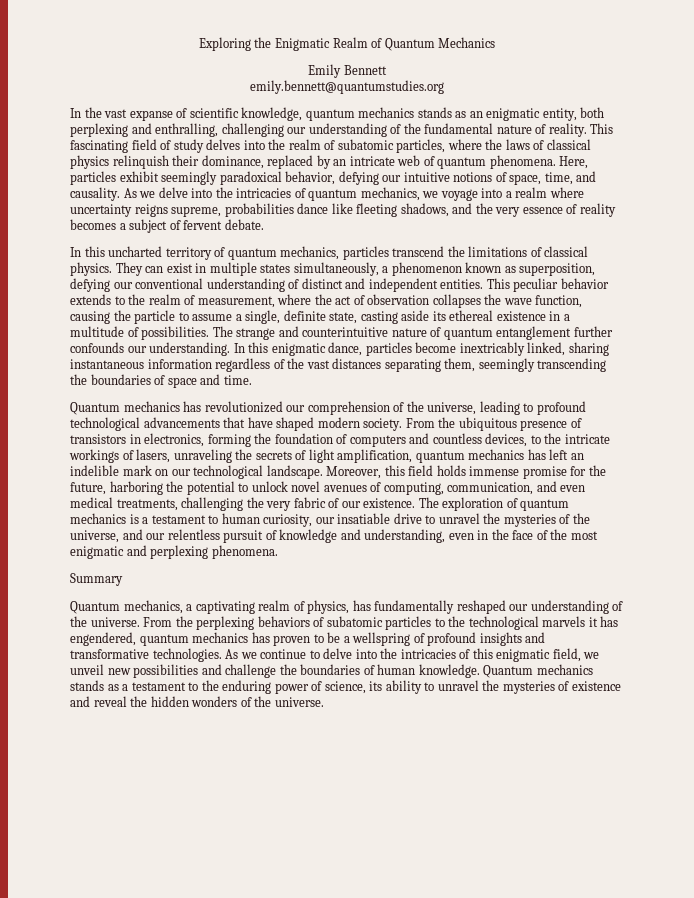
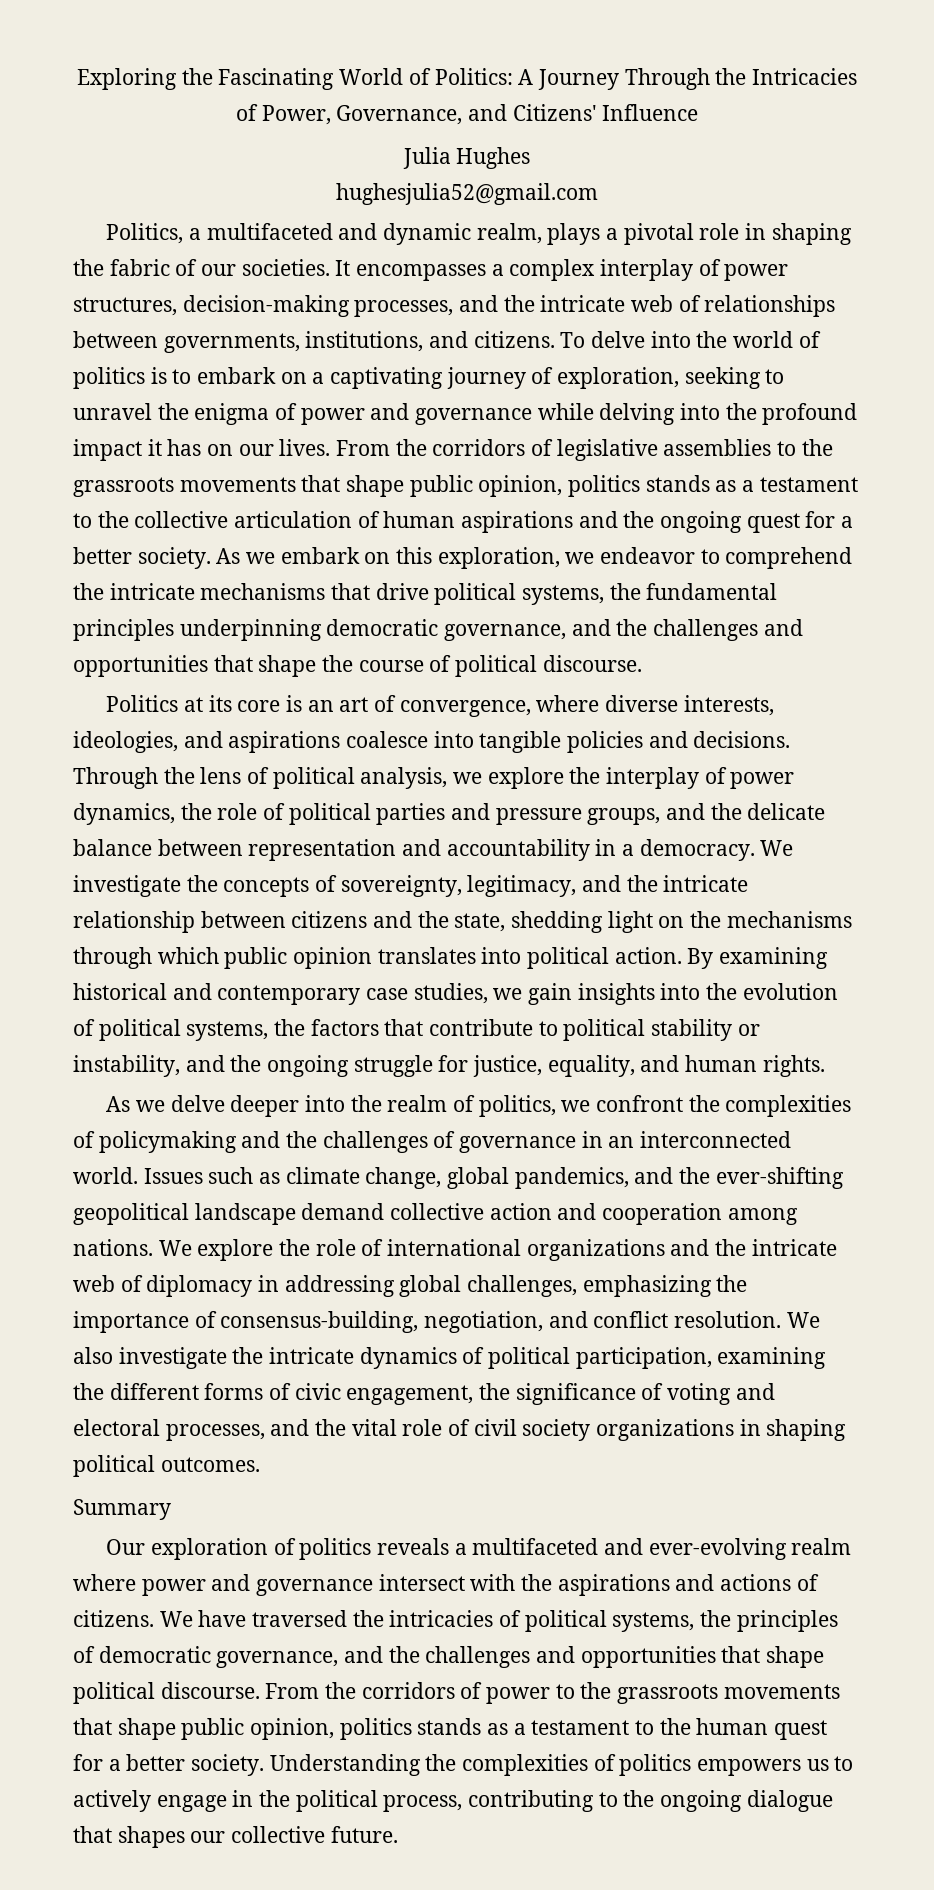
- Exploring the Enigmatic Realm of Quantum Mechanics
- Emily Bennett
- emily.bennett@quantumstudies.org
- In the vast expanse of scientific knowledge, quantum mechanics stands as an enigmatic entity, both perplexing and enthralling, challenging our understanding of the fundamental nature of reality. This fascinating field of study delves into the realm of subatomic particles, where the laws of classical physics relinquish their dominance, replaced by an intricate web of quantum phenomena. Here, particles exhibit seemingly paradoxical behavior, defying our intuitive notions of space, time, and causality. As we delve into the intricacies of quantum mechanics, we voyage into a realm where uncertainty reigns supreme, probabilities dance like fleeting shadows, and the very essence of reality becomes a subject of fervent debate.
- In this uncharted territory of quantum mechanics, particles transcend the limitations of classical physics. They can exist in multiple states simultaneously, a phenomenon known as superposition, defying our conventional understanding of distinct and independent entities. This peculiar behavior extends to the realm of measurement, where the act of observation collapses the wave function, causing the particle to assume a single, definite state, casting aside its ethereal existence in a multitude of possibilities. The strange and counterintuitive nature of quantum entanglement further confounds our understanding. In this enigmatic dance, particles become inextricably linked, sharing instantaneous information regardless of the vast distances separating them, seemingly transcending the boundaries of space and time.
- Quantum mechanics has revolutionized our comprehension of the universe, leading to profound technological advancements that have shaped modern society. From the ubiquitous presence of transistors in electronics, forming the foundation of computers and countless devices, to the intricate workings of lasers, unraveling the secrets of light amplification, quantum mechanics has left an indelible mark on our technological landscape. Moreover, this field holds immense promise for the future, harboring the potential to unlock novel avenues of computing, communication, and even medical treatments, challenging the very fabric of our existence. The exploration of quantum mechanics is a testament to human curiosity, our insatiable drive to unravel the mysteries of the universe, and our relentless pursuit of knowledge and understanding, even in the face of the most enigmatic and perplexing phenomena.
+ Exploring the Fascinating World of Politics: A Journey Through the Intricacies of Power, Governance, and Citizens' Influence
+ Julia Hughes
+ hughesjulia52@gmail.com
+ Politics, a multifaceted and dynamic realm, plays a pivotal role in shaping the fabric of our societies. It encompasses a complex interplay of power structures, decision-making processes, and the intricate web of relationships between governments, institutions, and citizens. To delve into the world of politics is to embark on a captivating journey of exploration, seeking to unravel the enigma of power and governance while delving into the profound impact it has on our lives. From the corridors of legislative assemblies to the grassroots movements that shape public opinion, politics stands as a testament to the collective articulation of human aspirations and the ongoing quest for a better society. As we embark on this exploration, we endeavor to comprehend the intricate mechanisms that drive political systems, the fundamental principles underpinning democratic governance, and the challenges and opportunities that shape the course of political discourse.
+ Politics at its core is an art of convergence, where diverse interests, ideologies, and aspirations coalesce into tangible policies and decisions. Through the lens of political analysis, we explore the interplay of power dynamics, the role of political parties and pressure groups, and the delicate balance between representation and accountability in a democracy. We investigate the concepts of sovereignty, legitimacy, and the intricate relationship between citizens and the state, shedding light on the mechanisms through which public opinion translates into political action. By examining historical and contemporary case studies, we gain insights into the evolution of political systems, the factors that contribute to political stability or instability, and the ongoing struggle for justice, equality, and human rights.
+ As we delve deeper into the realm of politics, we confront the complexities of policymaking and the challenges of governance in an interconnected world. Issues such as climate change, global pandemics, and the ever-shifting geopolitical landscape demand collective action and cooperation among nations. We explore the role of international organizations and the intricate web of diplomacy in addressing global challenges, emphasizing the importance of consensus-building, negotiation, and conflict resolution. We also investigate the intricate dynamics of political participation, examining the different forms of civic engagement, the significance of voting and electoral processes, and the vital role of civil society organizations in shaping political outcomes.
  Summary
- Quantum mechanics, a captivating realm of physics, has fundamentally reshaped our understanding of the universe. From the perplexing behaviors of subatomic particles to the technological marvels it has engendered, quantum mechanics has proven to be a wellspring of profound insights and transformative technologies. As we continue to delve into the intricacies of this enigmatic field, we unveil new possibilities and challenge the boundaries of human knowledge. Quantum mechanics stands as a testament to the enduring power of science, its ability to unravel the mysteries of existence and reveal the hidden wonders of the universe.
+ Our exploration of politics reveals a multifaceted and ever-evolving realm where power and governance intersect with the aspirations and actions of citizens. We have traversed the intricacies of political systems, the principles of democratic governance, and the challenges and opportunities that shape political discourse. From the corridors of power to the grassroots movements that shape public opinion, politics stands as a testament to the human quest for a better society. Understanding the complexities of politics empowers us to actively engage in the political process, contributing to the ongoing dialogue that shapes our collective future.

